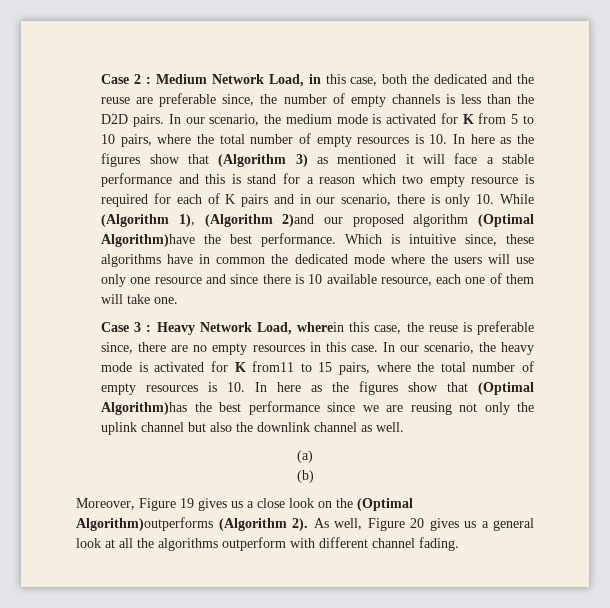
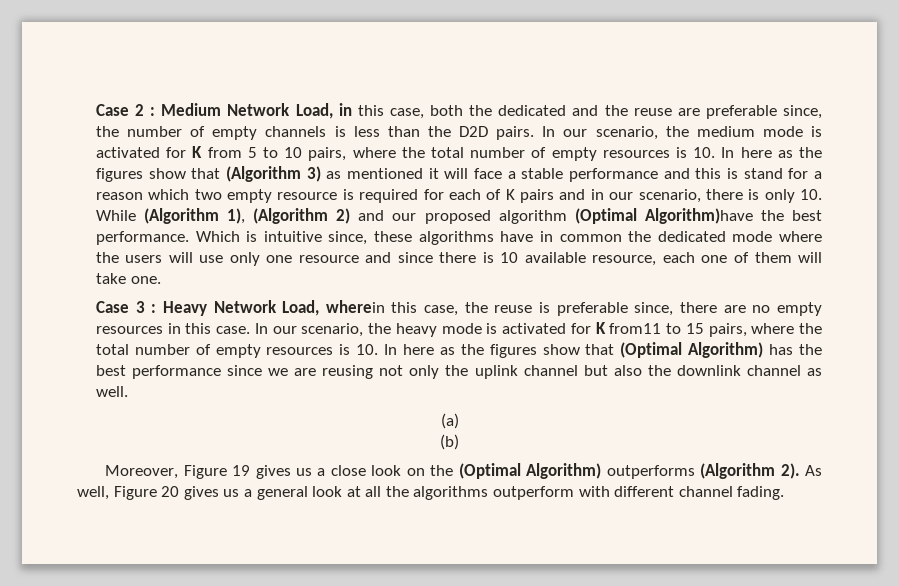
- In our scenario, the medium mode is activated for K from 5 to 10 pairs, where the total number of empty resources is 10. In here as the figures show that (Algorithm 3) as mentioned it will face a stable performance and this is stand for a reason which two empty resource is required for each of K pairs and in our scenario, there is only 10. While (Algorithm 1), (Algorithm 2)and our proposed algorithm (Optimal Algorithm)have the best performance.
+ In our scenario, the medium mode is activated for K from 5 to 10 pairs, where the total number of empty resources is 10. In here as the figures show that (Algorithm 3) as mentioned it will face a stable performance and this is stand for a reason which two empty resource is required for each of K pairs and in our scenario, there is only 10. While (Algorithm 1), (Algorithm 2) and our proposed algorithm (Optimal Algorithm)have the best performance.
- In our scenario, the heavy mode is activated for K from11 to 15 pairs, where the total number of empty resources is 10. In here as the figures show that (Optimal Algorithm)has the best performance since we are reusing not only the uplink channel but also the downlink channel as well.
+ In our scenario, the heavy mode is activated for K from11 to 15 pairs, where the total number of empty resources is 10. In here as the figures show that (Optimal Algorithm) has the best performance since we are reusing not only the uplink channel but also the downlink channel as well.
- Moreover, Figure 19 gives us a close look on the (Optimal Algorithm)outperforms (Algorithm 2).
+ Moreover, Figure 19 gives us a close look on the (Optimal Algorithm) outperforms (Algorithm 2).

